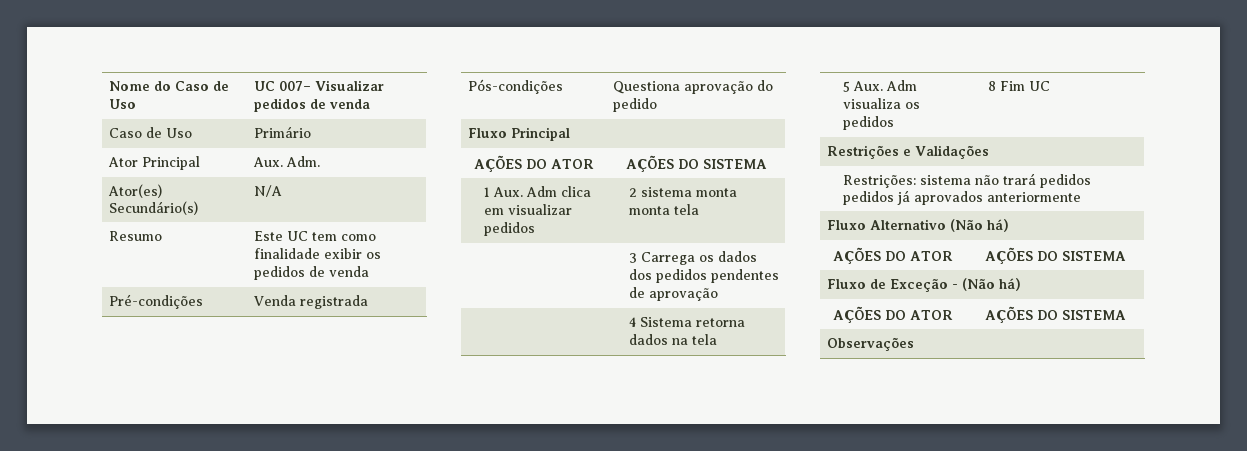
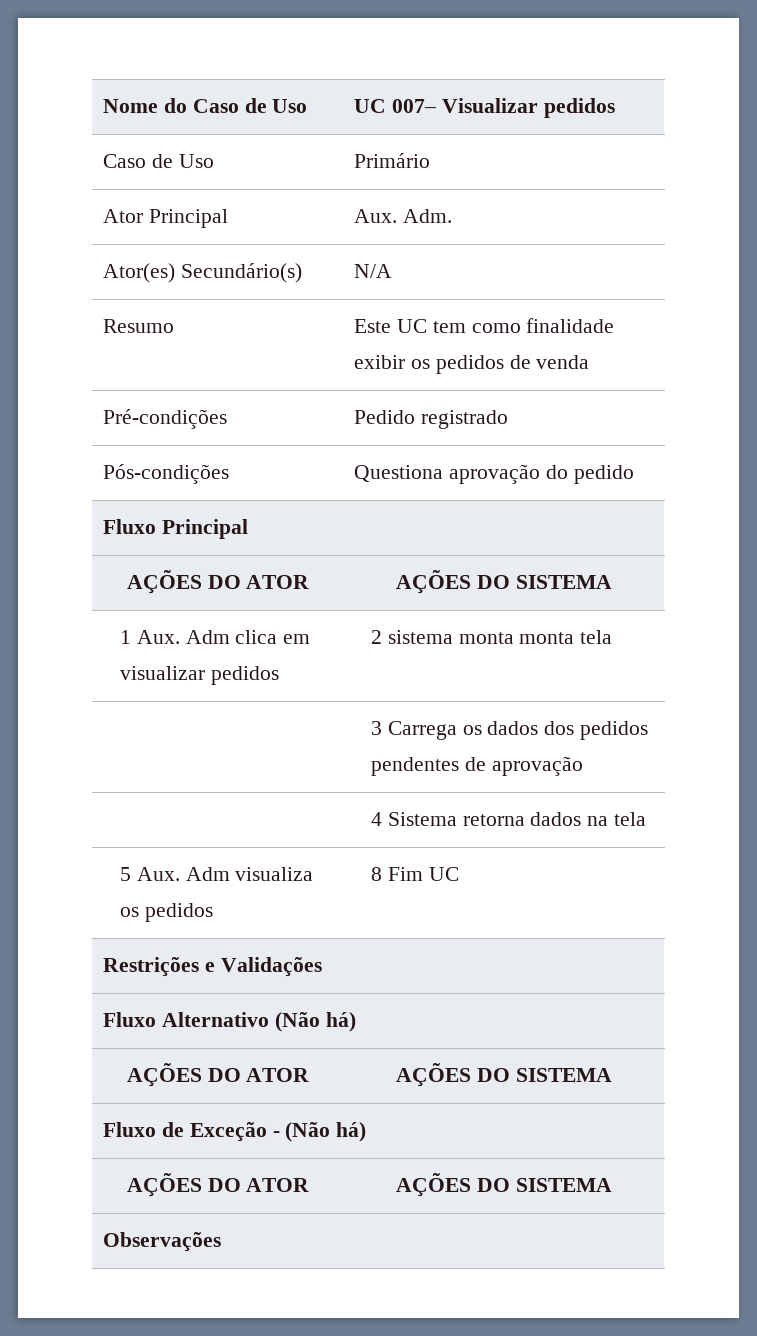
- Nome do Caso de Uso | UC 007– Visualizar pedidos de venda
+ Nome do Caso de Uso | UC 007– Visualizar pedidos
- Pré-condições | Venda registrada
+ Pré-condições | Pedido registrado
- Restrições: sistema não trará pedidos pedidos já aprovados anteriormente

